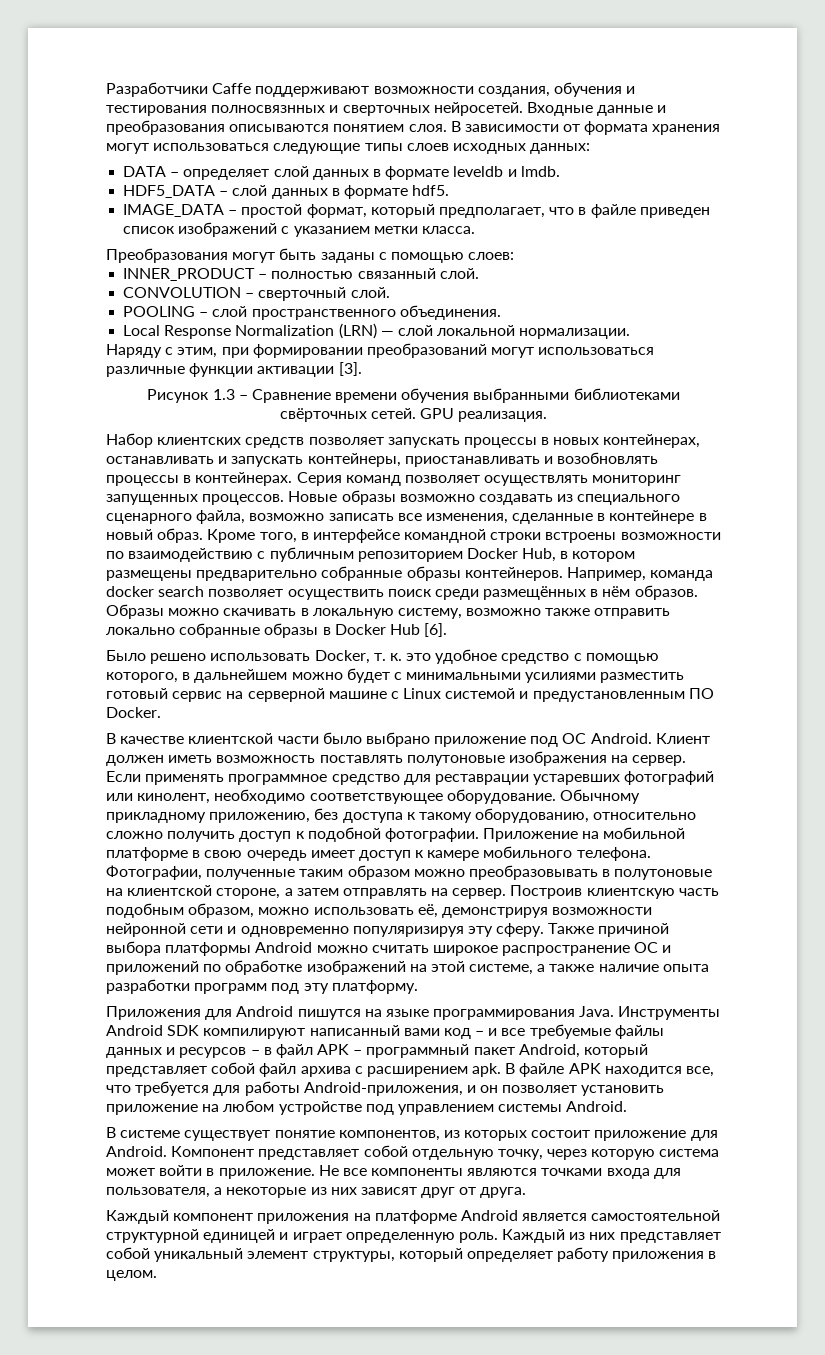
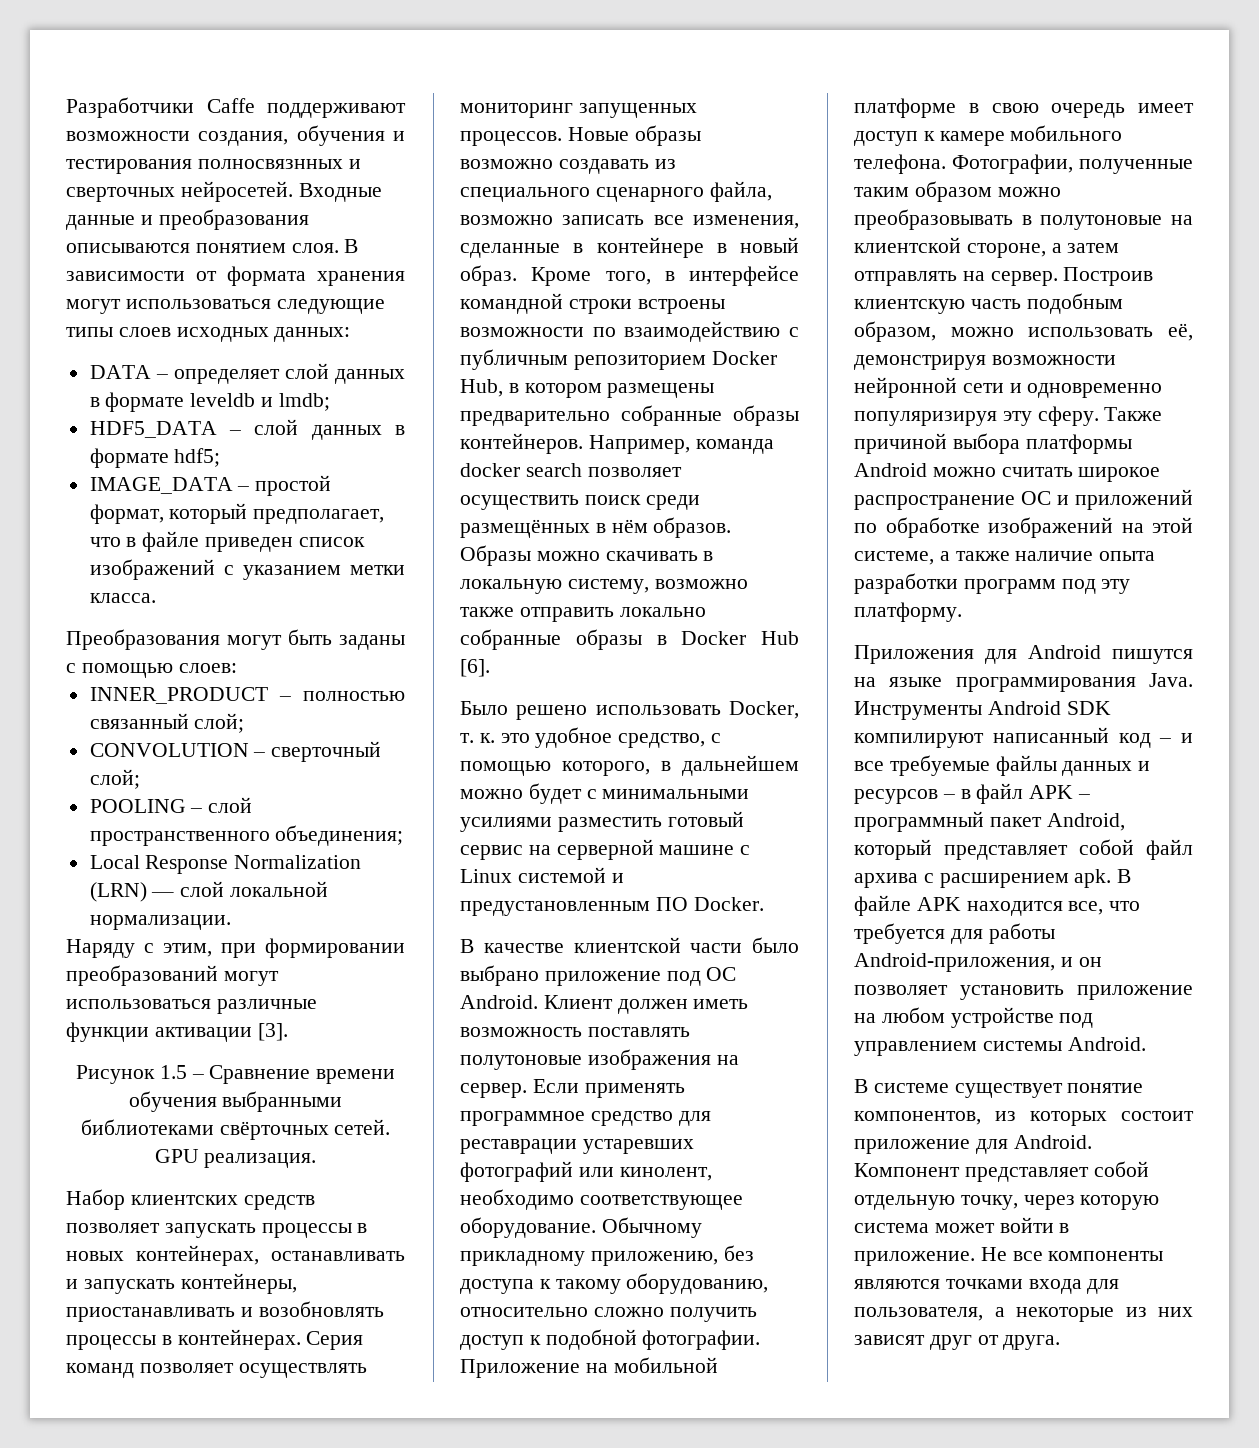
- DATA – определяет слой данных в формате leveldb и lmdb.
+ DATA – определяет слой данных в формате leveldb и lmdb;
- HDF5_DATA – слой данных в формате hdf5.
+ HDF5_DATA – слой данных в формате hdf5;
- INNER_PRODUCT – полностью связанный слой.
+ INNER_PRODUCT – полностью связанный слой;
- CONVOLUTION – сверточный слой.
+ CONVOLUTION – сверточный слой;
- POOLING – слой пространственного объединения.
+ POOLING – слой пространственного объединения;
- Рисунок 1.3 – Сравнение времени обучения выбранными библиотеками свёрточных сетей.
+ Рисунок 1.5 – Сравнение времени обучения выбранными библиотеками свёрточных сетей.
- Было решено использовать Docker, т. к. это удобное средство с помощью которого, в дальнейшем можно будет с минимальными усилиями разместить готовый сервис на серверной машине с Linux системой и предустановленным ПО Docker.
+ Было решено использовать Docker, т. к. это удобное средство, с помощью которого, в дальнейшем можно будет с минимальными усилиями разместить готовый сервис на серверной машине с Linux системой и предустановленным ПО Docker.
- Инструменты Android SDK компилируют написанный вами код – и все требуемые файлы данных и ресурсов – в файл APK – программный пакет Android, который представляет собой файл архива с расширением apk.
+ Инструменты Android SDK компилируют написанный код – и все требуемые файлы данных и ресурсов – в файл APK – программный пакет Android, который представляет собой файл архива с расширением apk.
- Каждый компонент приложения на платформе Android является самостоятельной структурной единицей и играет определенную роль. Каждый из них представляет собой уникальный элемент структуры, который определяет работу приложения в целом.

